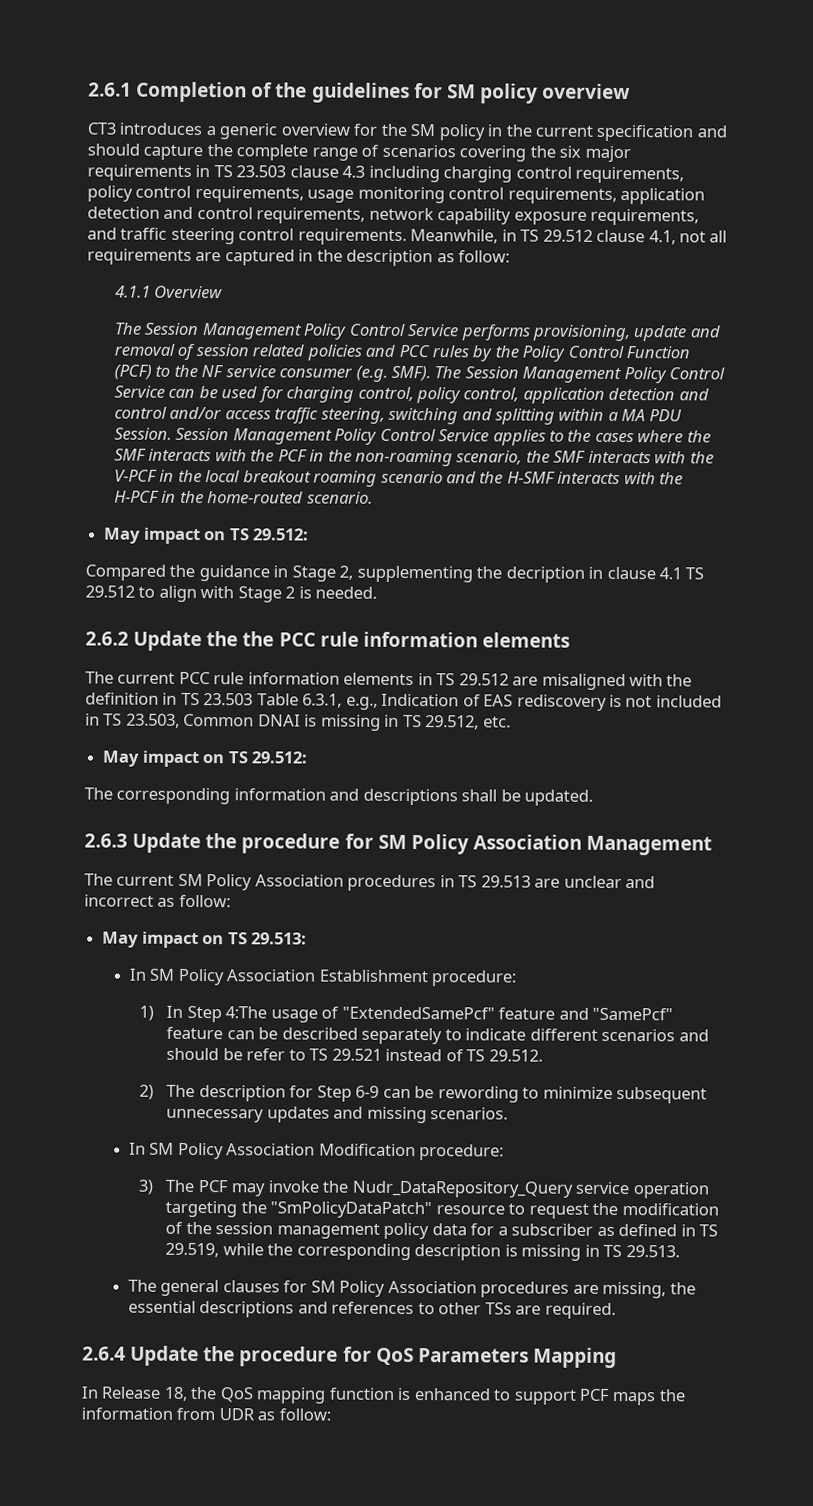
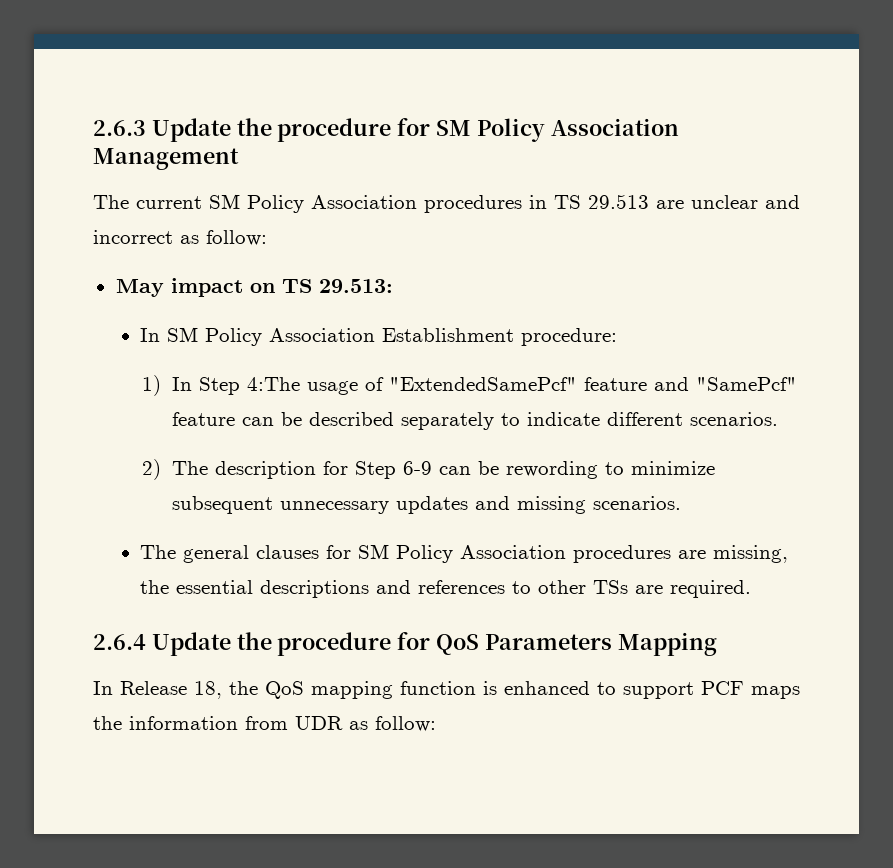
- 2.6.1 Completion of the guidelines for SM policy overview
- CT3 introduces a generic overview for the SM policy in the current specification and should capture the complete range of scenarios covering the six major requirements in TS 23.503 clause 4.3 including charging control requirements, policy control requirements, usage monitoring control requirements, application detection and control requirements, network capability exposure requirements, and traffic steering control requirements. Meanwhile, in TS 29.512 clause 4.1, not all requirements are captured in the description as follow:
- 4.1.1 Overview
- The Session Management Policy Control Service performs provisioning, update and removal of session related policies and PCC rules by the Policy Control Function (PCF) to the NF service consumer (e.g. SMF). The Session Management Policy Control Service can be used for charging control, policy control, application detection and control and/or access traffic steering, switching and splitting within a MA PDU Session. Session Management Policy Control Service applies to the cases where the SMF interacts with the PCF in the non-roaming scenario, the SMF interacts with the V-PCF in the local breakout roaming scenario and the H-SMF interacts with the H-PCF in the home-routed scenario.
- May impact on TS 29.512:
- Compared the guidance in Stage 2, supplementing the decription in clause 4.1 TS 29.512 to align with Stage 2 is needed.
- 2.6.2 Update the the PCC rule information elements
- The current PCC rule information elements in TS 29.512 are misaligned with the definition in TS 23.503 Table 6.3.1, e.g., Indication of EAS rediscovery is not included in TS 23.503, Common DNAI is missing in TS 29.512, etc.
- May impact on TS 29.512:
- The corresponding information and descriptions shall be updated.
- 1) In Step 4:The usage of "ExtendedSamePcf" feature and "SamePcf" feature can be described separately to indicate different scenarios and should be refer to TS 29.521 instead of TS 29.512.
+ 1) In Step 4:The usage of "ExtendedSamePcf" feature and "SamePcf" feature can be described separately to indicate different scenarios.
- In SM Policy Association Modification procedure:
- 3) The PCF may invoke the Nudr_DataRepository_Query service operation targeting the "SmPolicyDataPatch" resource to request the modification of the session management policy data for a subscriber as defined in TS 29.519, while the corresponding description is missing in TS 29.513.

